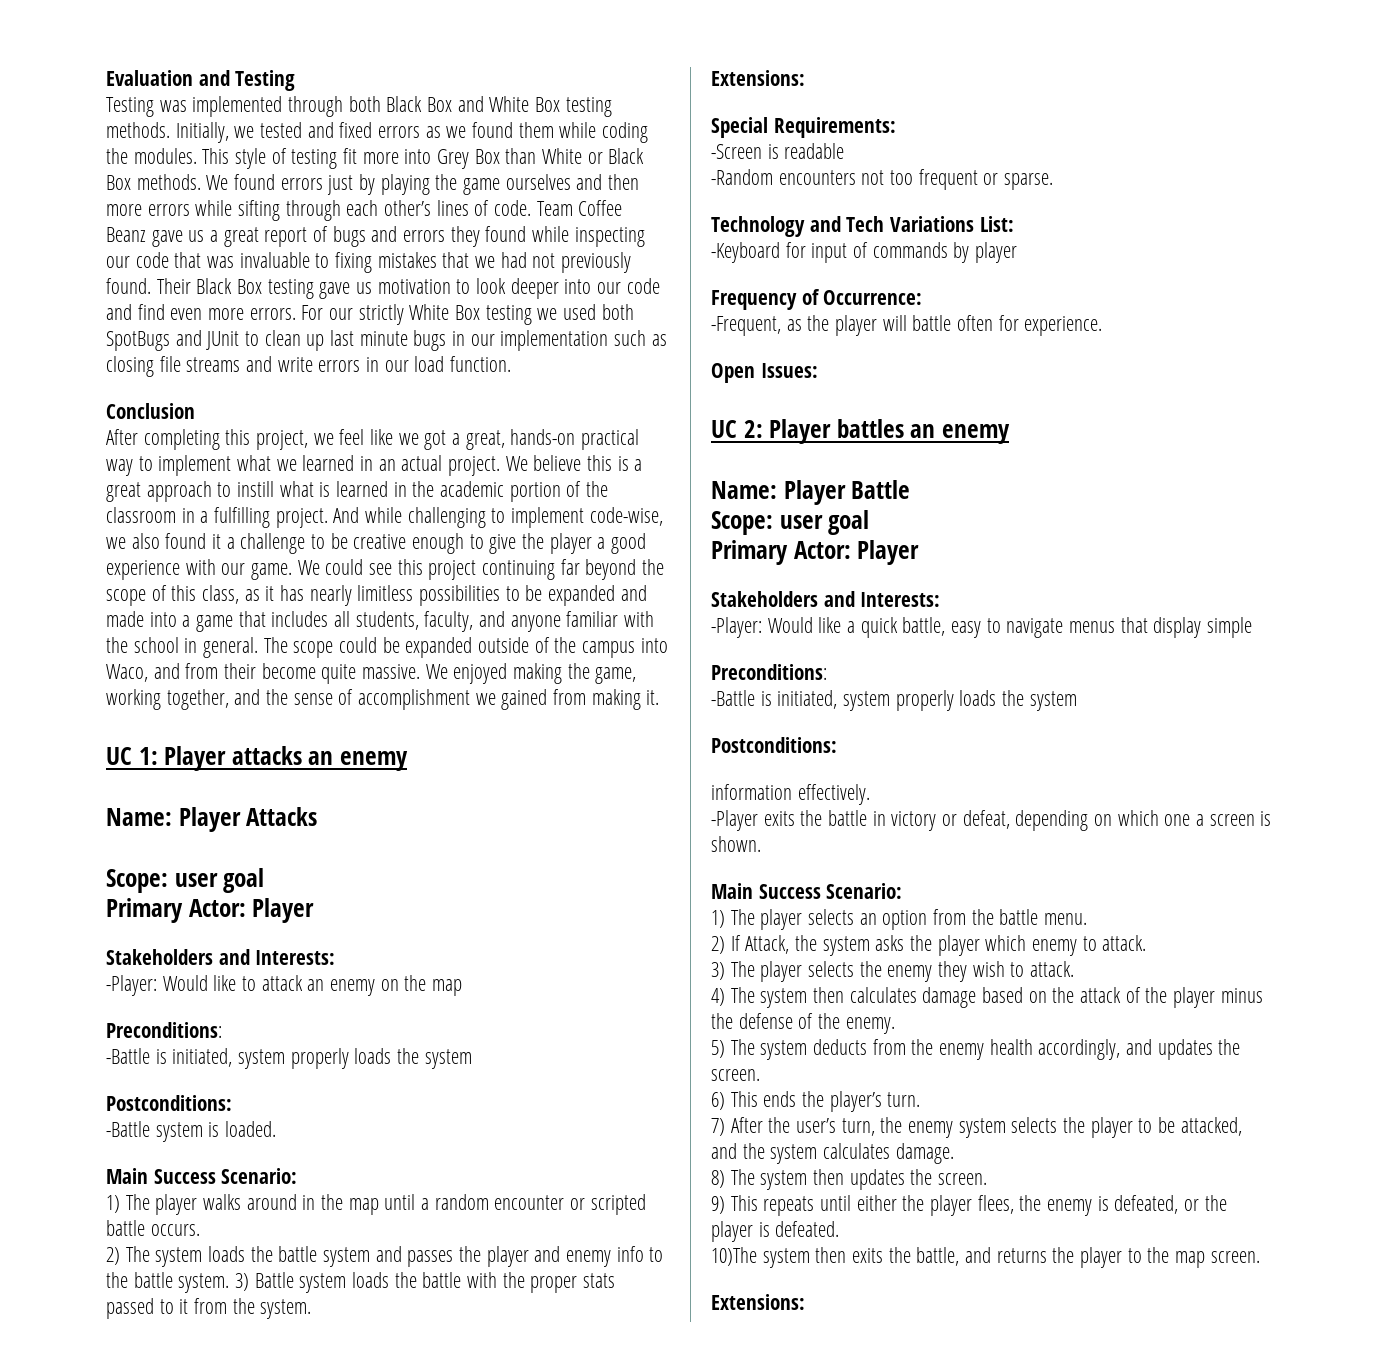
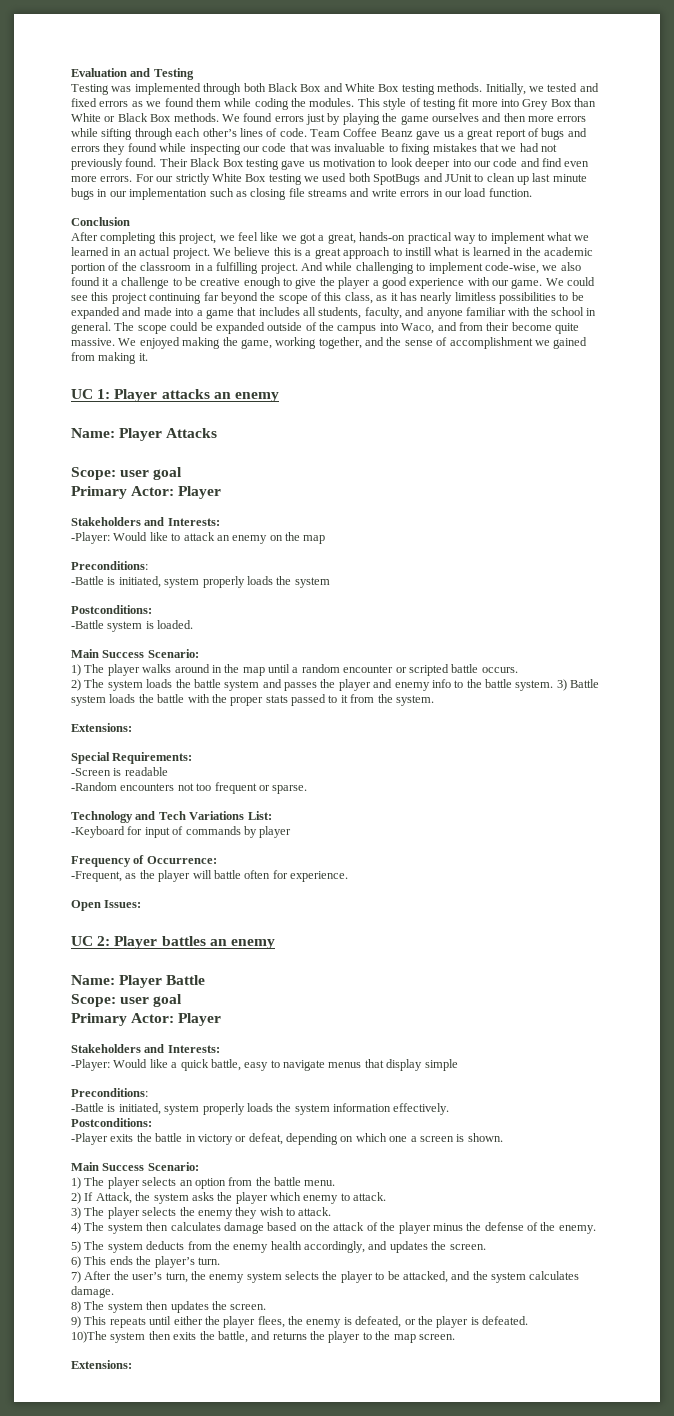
  -Player: Would like a quick battle, easy to navigate menus that display simple
  Preconditions:
- -Battle is initiated, system properly loads the system
+ -Battle is initiated, system properly loads the system information effectively.
  Postconditions:
- information effectively.

